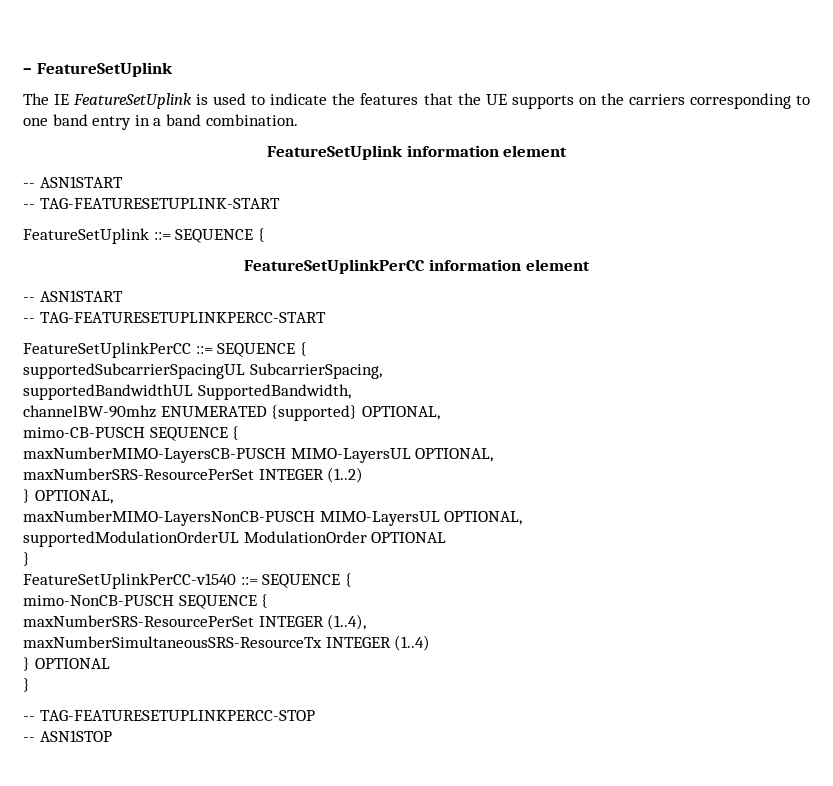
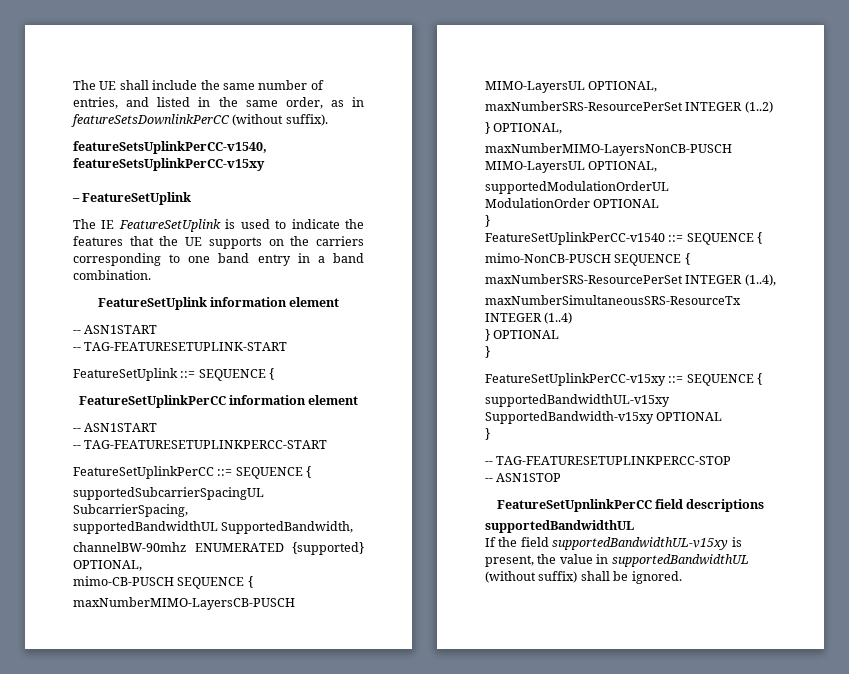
+ The UE shall include the same number of entries, and listed in the same order, as in featureSetsDownlinkPerCC (without suffix).
+ featureSetsUplinkPerCC-v1540, featureSetsUplinkPerCC-v15xy
+ FeatureSetUplinkPerCC-v15xy ::= SEQUENCE {
+ supportedBandwidthUL-v15xy SupportedBandwidth-v15xy OPTIONAL
+ }
  -- TAG-FEATURESETUPLINKPERCC-STOP
  -- ASN1STOP
+ FeatureSetUpnlinkPerCC field descriptions
+ supportedBandwidthUL
+ If the field supportedBandwidthUL-v15xy is present, the value in supportedBandwidthUL (without suffix) shall be ignored.

